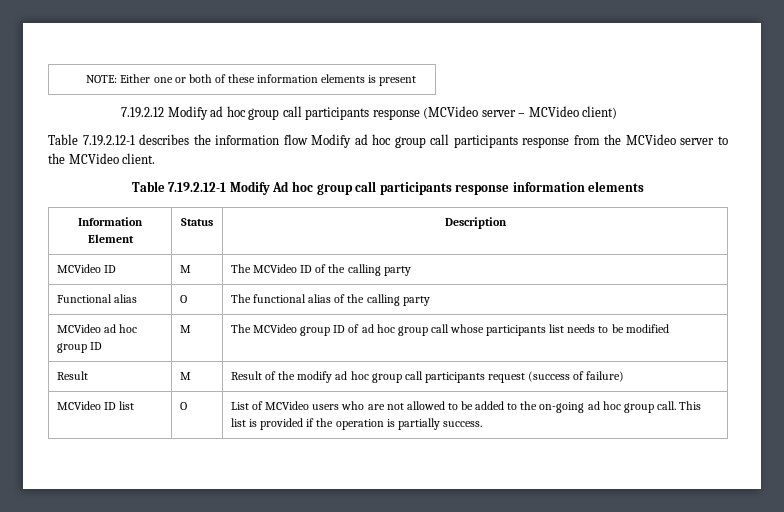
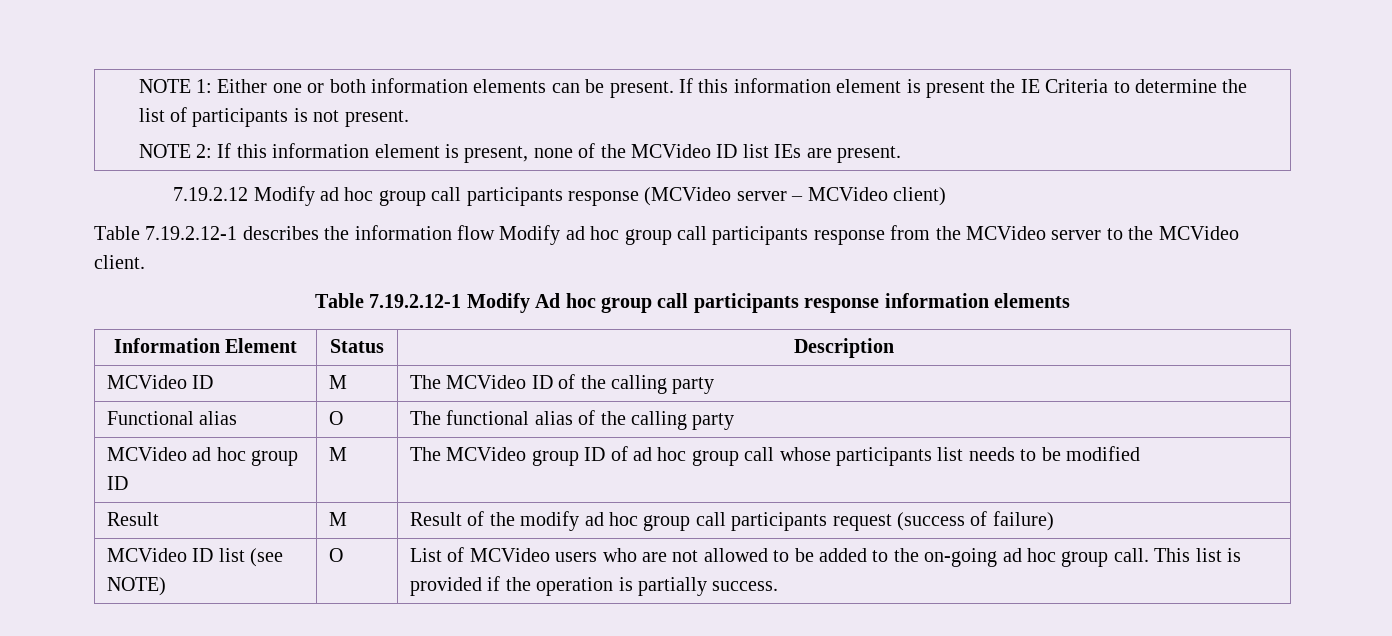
- NOTE: Either one or both of these information elements is present
+ NOTE 1: Either one or both information elements can be present. If this information element is present the IE Criteria to determine the list of participants is not present.
+ NOTE 2: If this information element is present, none of the MCVideo ID list IEs are present.
- MCVideo ID list | O | List of MCVideo users who are not allowed to be added to the on-going ad hoc group call. This list is provided if the operation is partially success.
+ MCVideo ID list (see NOTE) | O | List of MCVideo users who are not allowed to be added to the on-going ad hoc group call. This list is provided if the operation is partially success.

